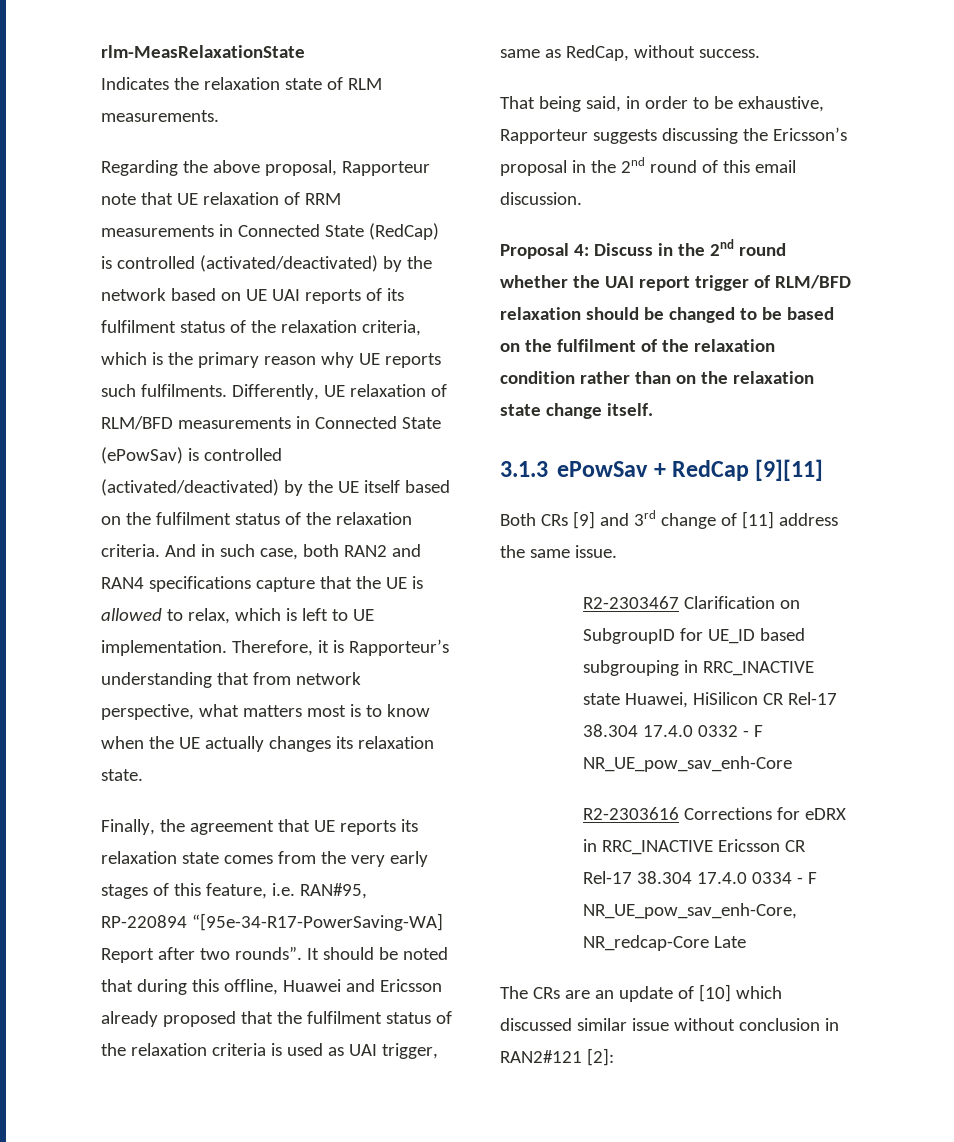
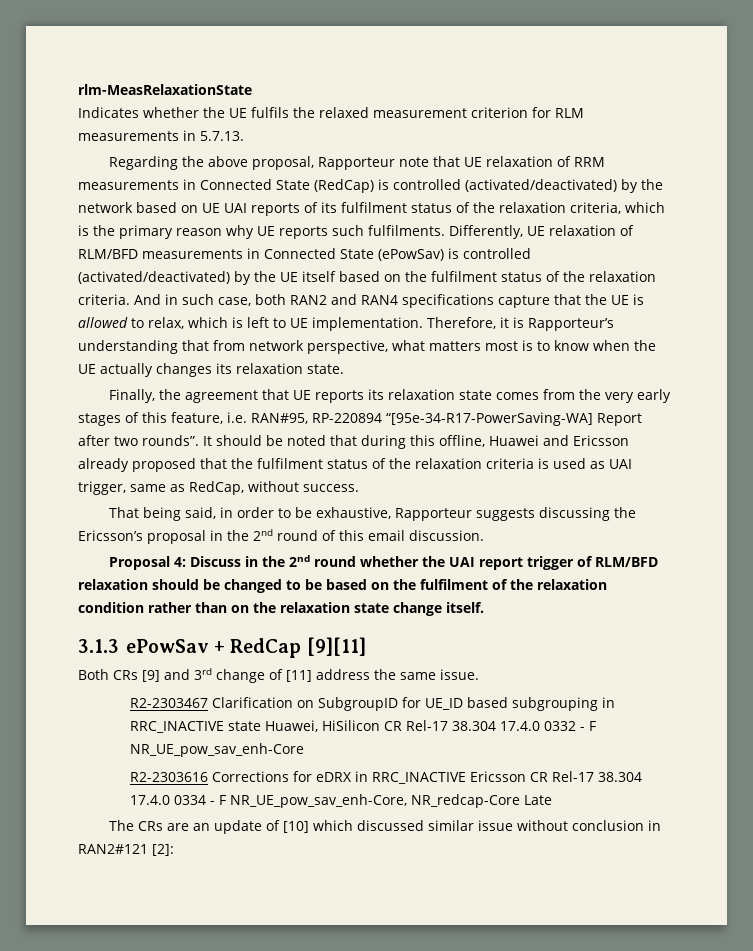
- Indicates the relaxation state of RLM measurements.
+ Indicates whether the UE fulfils the relaxed measurement criterion for RLM measurements in 5.7.13.

